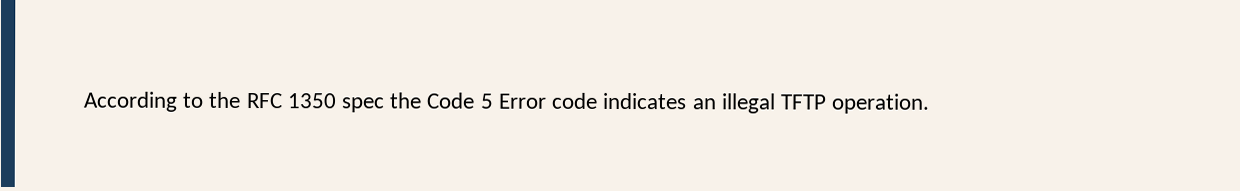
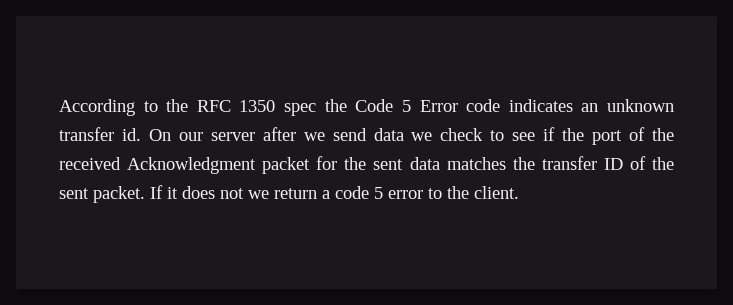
- According to the RFC 1350 spec the Code 5 Error code indicates an illegal TFTP operation.
+ According to the RFC 1350 spec the Code 5 Error code indicates an unknown transfer id. On our server after we send data we check to see if the port of the received Acknowledgment packet for the sent data matches the transfer ID of the sent packet. If it does not we return a code 5 error to the client.

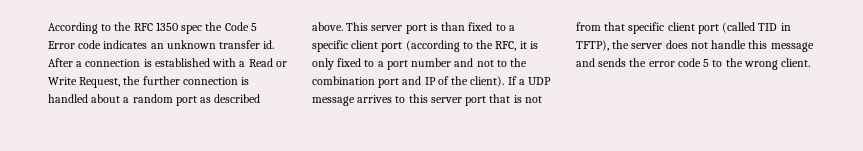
- On our server after we send data we check to see if the port of the received Acknowledgment packet for the sent data matches the transfer ID of the sent packet. If it does not we return a code 5 error to the client.
+ After a connection is established with a Read or Write Request, the further connection is handled about a random port as described above. This server port is than fixed to a specific client port (according to the RFC, it is only fixed to a port number and not to the combination port and IP of the client). If a UDP message arrives to this server port that is not from that specific client port (called TID in TFTP), the server does not handle this message and sends the error code 5 to the wrong client.

